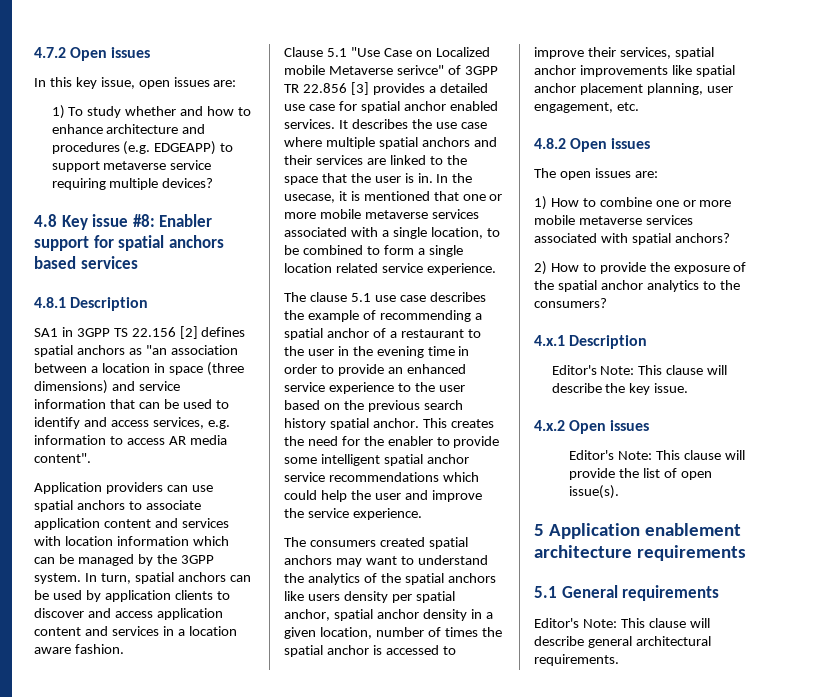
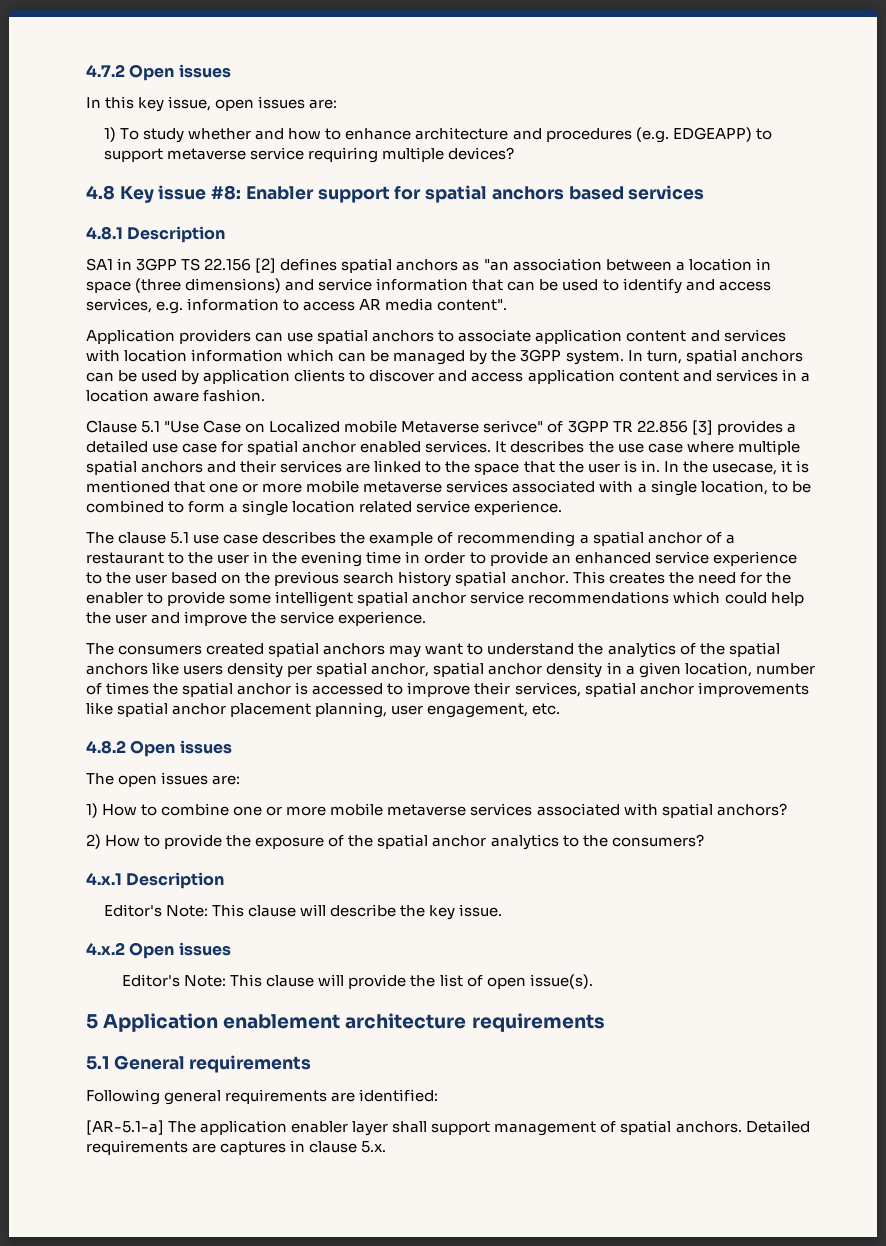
- Editor's Note: This clause will describe general architectural requirements.
+ Following general requirements are identified:
+ [AR-5.1-a] The application enabler layer shall support management of spatial anchors. Detailed requirements are captures in clause 5.x.

